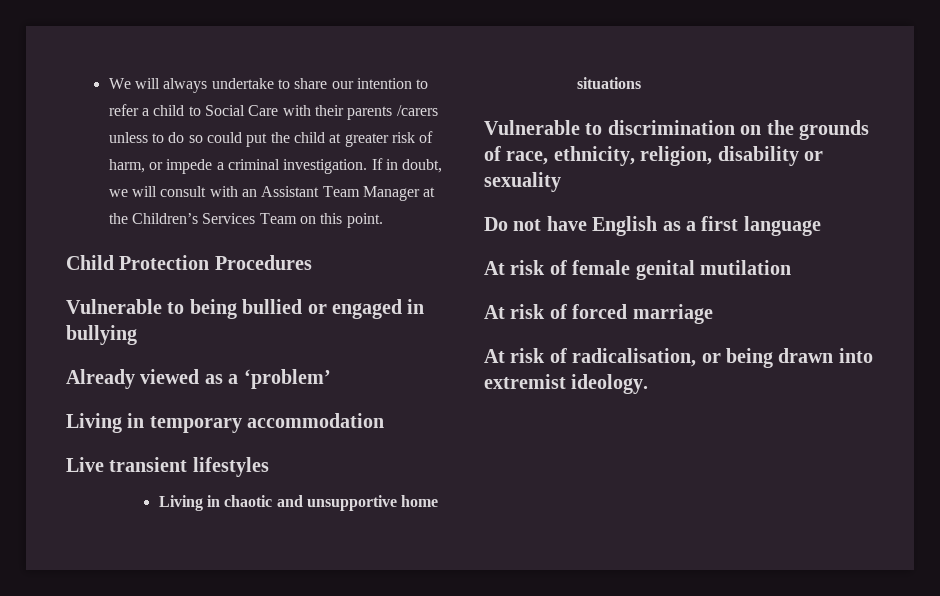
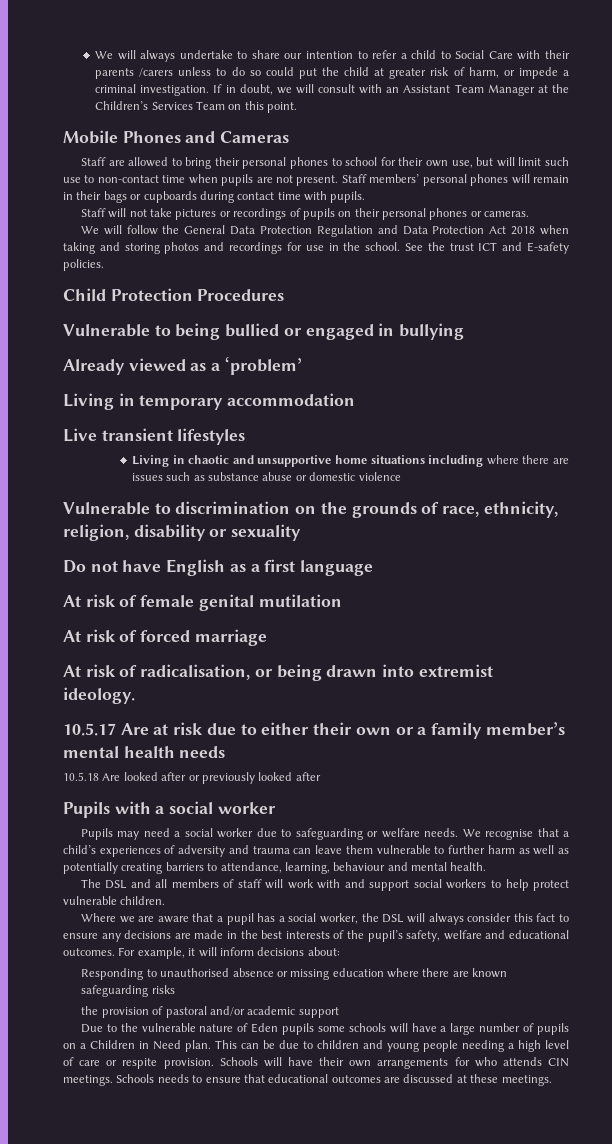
+ Mobile Phones and Cameras
+ Staff are allowed to bring their personal phones to school for their own use, but will limit such use to non-contact time when pupils are not present. Staff members’ personal phones will remain in their bags or cupboards during contact time with pupils.
+ Staff will not take pictures or recordings of pupils on their personal phones or cameras.
+ We will follow the General Data Protection Regulation and Data Protection Act 2018 when taking and storing photos and recordings for use in the school. See the trust ICT and E-safety policies.
- Living in chaotic and unsupportive home situations
+ Living in chaotic and unsupportive home situations including where there are issues such as substance abuse or domestic violence
+ 10.5.17 Are at risk due to either their own or a family member’s mental health needs
+ 10.5.18 Are looked after or previously looked after
+ Pupils with a social worker
+ Pupils may need a social worker due to safeguarding or welfare needs. We recognise that a child’s experiences of adversity and trauma can leave them vulnerable to further harm as well as potentially creating barriers to attendance, learning, behaviour and mental health.
+ The DSL and all members of staff will work with and support social workers to help protect vulnerable children.
+ Where we are aware that a pupil has a social worker, the DSL will always consider this fact to ensure any decisions are made in the best interests of the pupil’s safety, welfare and educational outcomes. For example, it will inform decisions about:
+ Responding to unauthorised absence or missing education where there are known safeguarding risks
+ the provision of pastoral and/or academic support
+ Due to the vulnerable nature of Eden pupils some schools will have a large number of pupils on a Children in Need plan. This can be due to children and young people needing a high level of care or respite provision. Schools will have their own arrangements for who attends CIN meetings. Schools needs to ensure that educational outcomes are discussed at these meetings.

